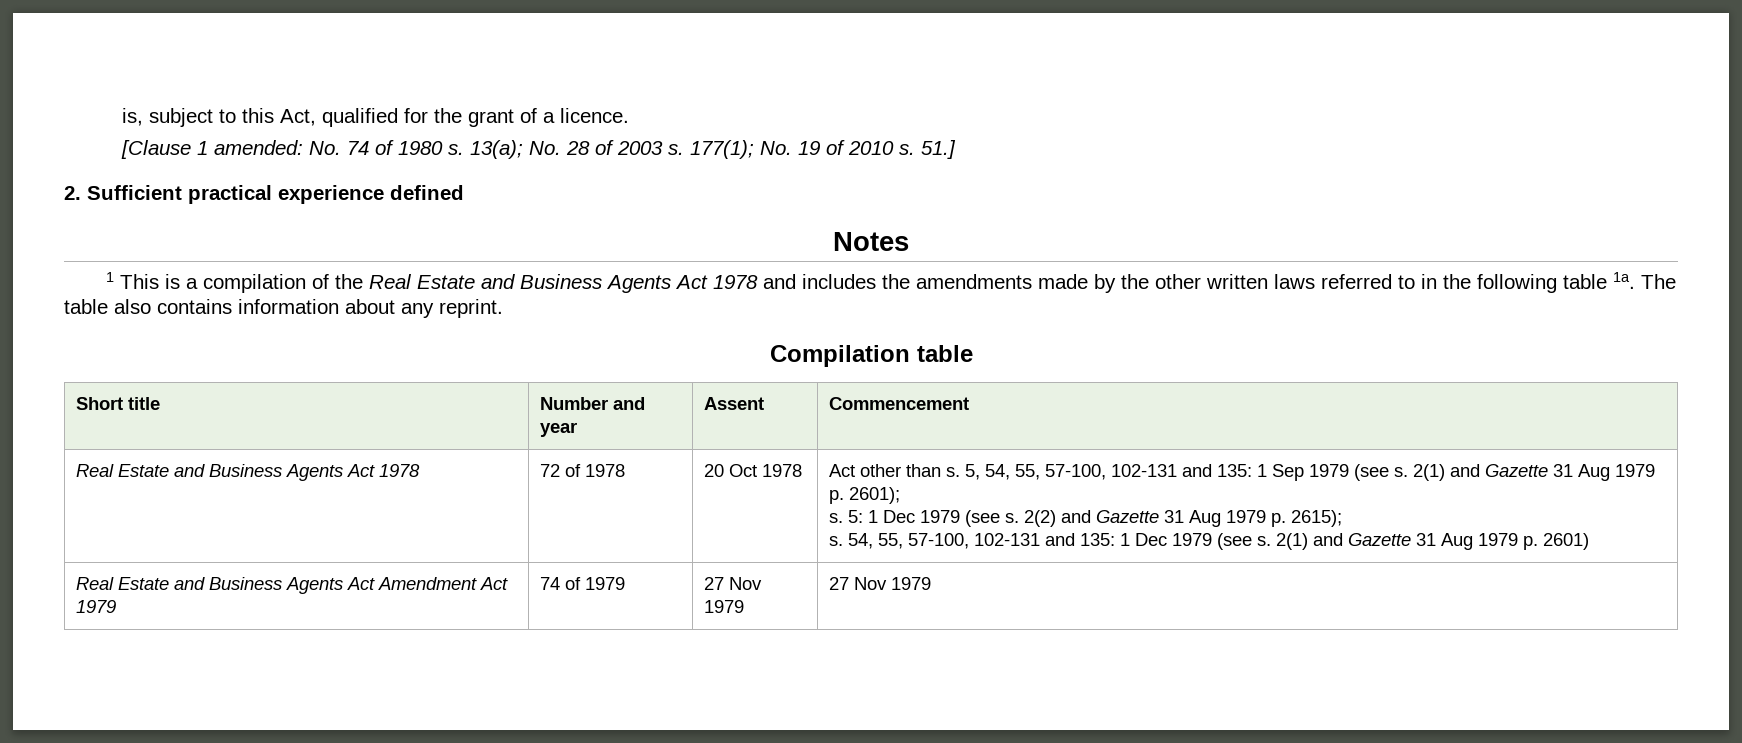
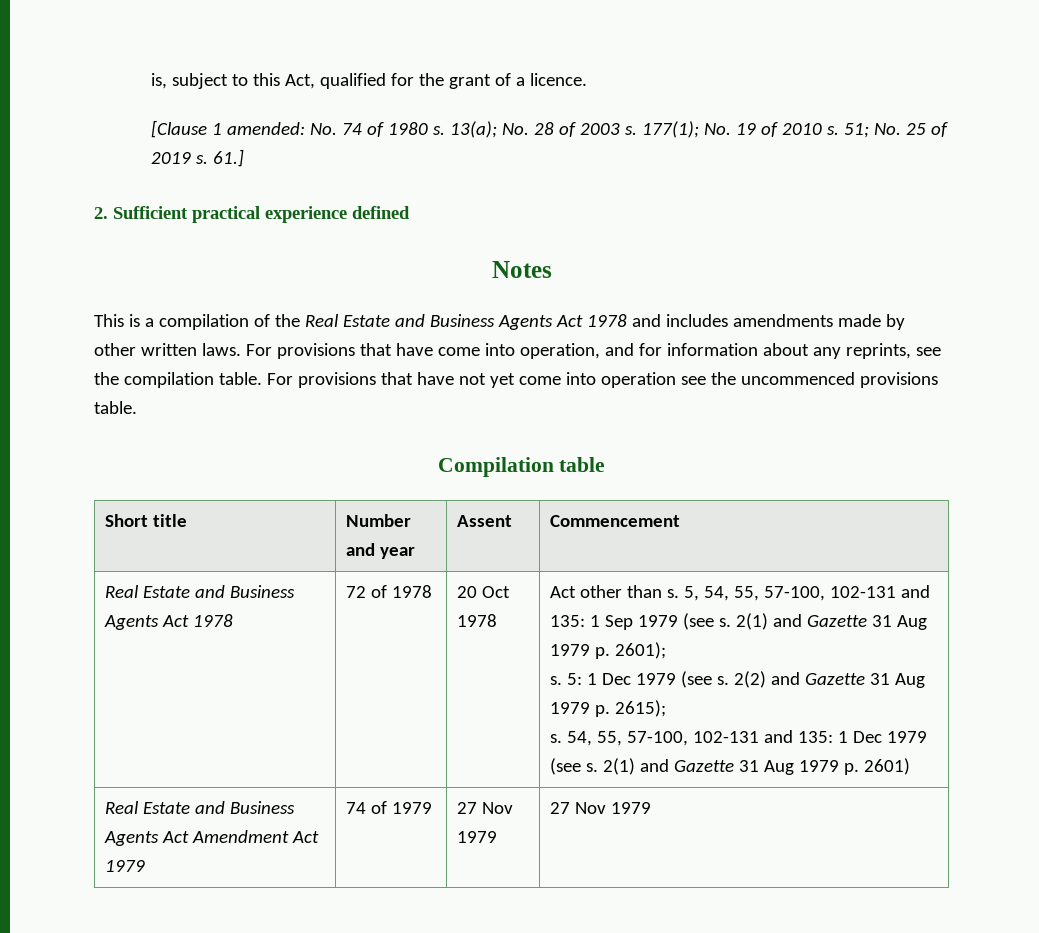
- 51.]
+ 51; No. 25 of 2019 s. 61.]
- 1 This is a compilation of the Real Estate and Business Agents Act 1978 and includes the amendments made by the other written laws referred to in the following table 1a. The table also contains information about any reprint.
+ This is a compilation of the Real Estate and Business Agents Act 1978 and includes amendments made by other written laws. For provisions that have come into operation, and for information about any reprints, see the compilation table. For provisions that have not yet come into operation see the uncommenced provisions table.

